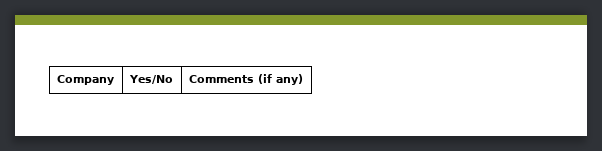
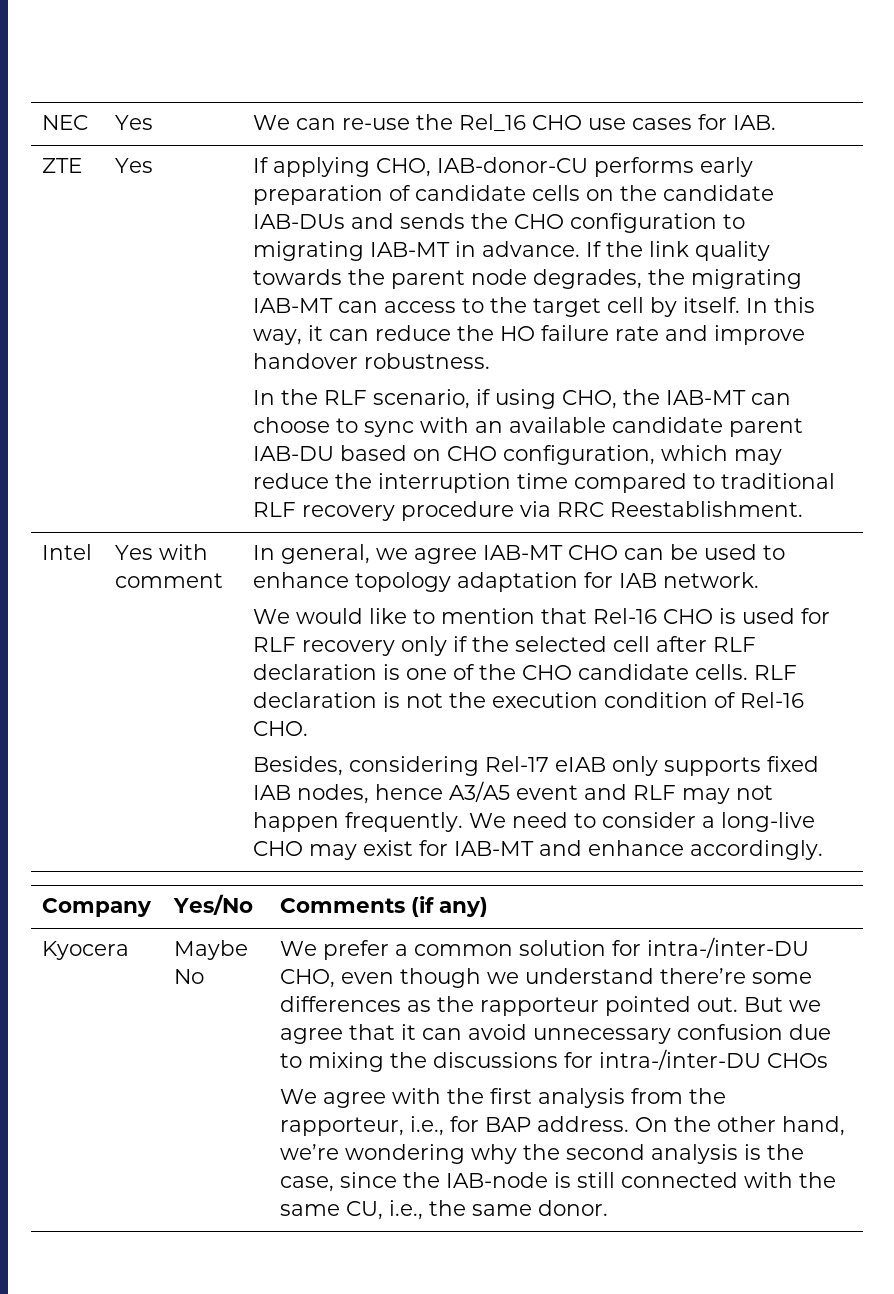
+ NEC | Yes | We can re-use the Rel_16 CHO use cases for IAB.
+ ZTE | Yes | If applying CHO, IAB-donor-CU performs early preparation of candidate cells on the candidate IAB-DUs and sends the CHO configuration to migrating IAB-MT in advance. If the link quality towards the parent node degrades, the migrating IAB-MT can access to the target cell by itself. In this way, it can reduce the HO failure rate and improve handover robustness.
+ In the RLF scenario, if using CHO, the IAB-MT can choose to sync with an available candidate parent IAB-DU based on CHO configuration, which may reduce the interruption time compared to traditional RLF recovery procedure via RRC Reestablishment.
+ Intel | Yes with comment | In general, we agree IAB-MT CHO can be used to enhance topology adaptation for IAB network.
+ We would like to mention that Rel-16 CHO is used for RLF recovery only if the selected cell after RLF declaration is one of the CHO candidate cells. RLF declaration is not the execution condition of Rel-16 CHO.
+ Besides, considering Rel-17 eIAB only supports fixed IAB nodes, hence A3/A5 event and RLF may not happen frequently. We need to consider a long-live CHO may exist for IAB-MT and enhance accordingly.
+ Kyocera | Maybe No | We prefer a common solution for intra-/inter-DU CHO, even though we understand there’re some differences as the rapporteur pointed out. But we agree that it can avoid unnecessary confusion due to mixing the discussions for intra-/inter-DU CHOs
+ We agree with the first analysis from the rapporteur, i.e., for BAP address. On the other hand, we’re wondering why the second analysis is the case, since the IAB-node is still connected with the same CU, i.e., the same donor.

